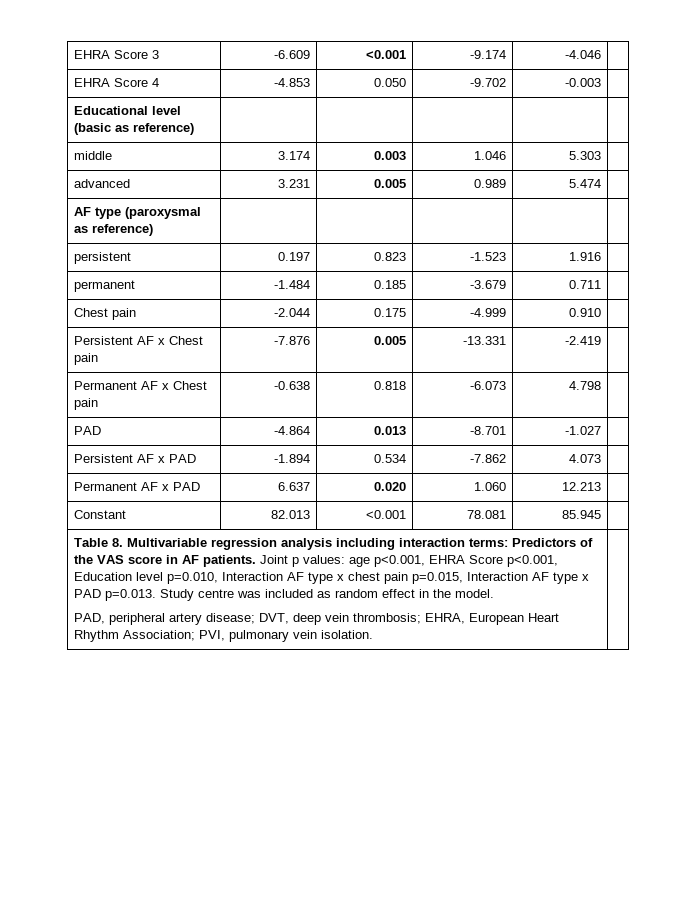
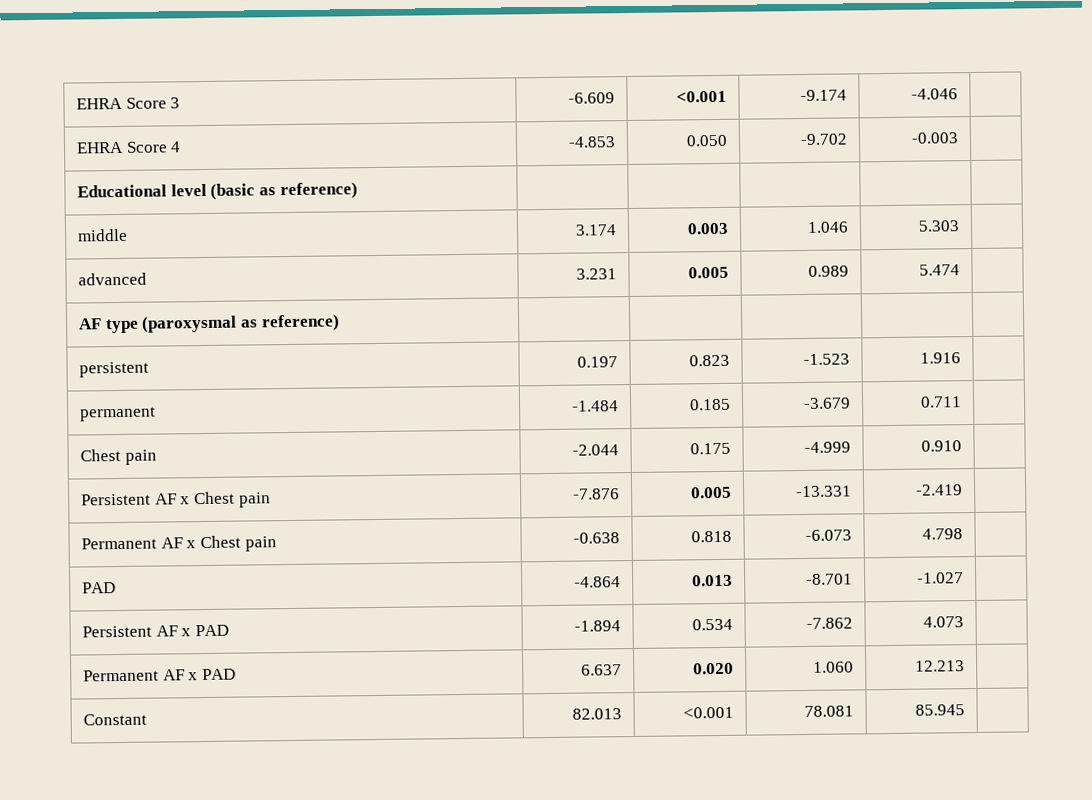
- Table 8. Multivariable regression analysis including interaction terms: Predictors of the VAS score in AF patients. Joint p values: age p<0.001, EHRA Score p<0.001, Education level p=0.010, Interaction AF type x chest pain p=0.015, Interaction AF type x PAD p=0.013. Study centre was included as random effect in the model.
- PAD, peripheral artery disease; DVT, deep vein thrombosis; EHRA, European Heart Rhythm Association; PVI, pulmonary vein isolation.

